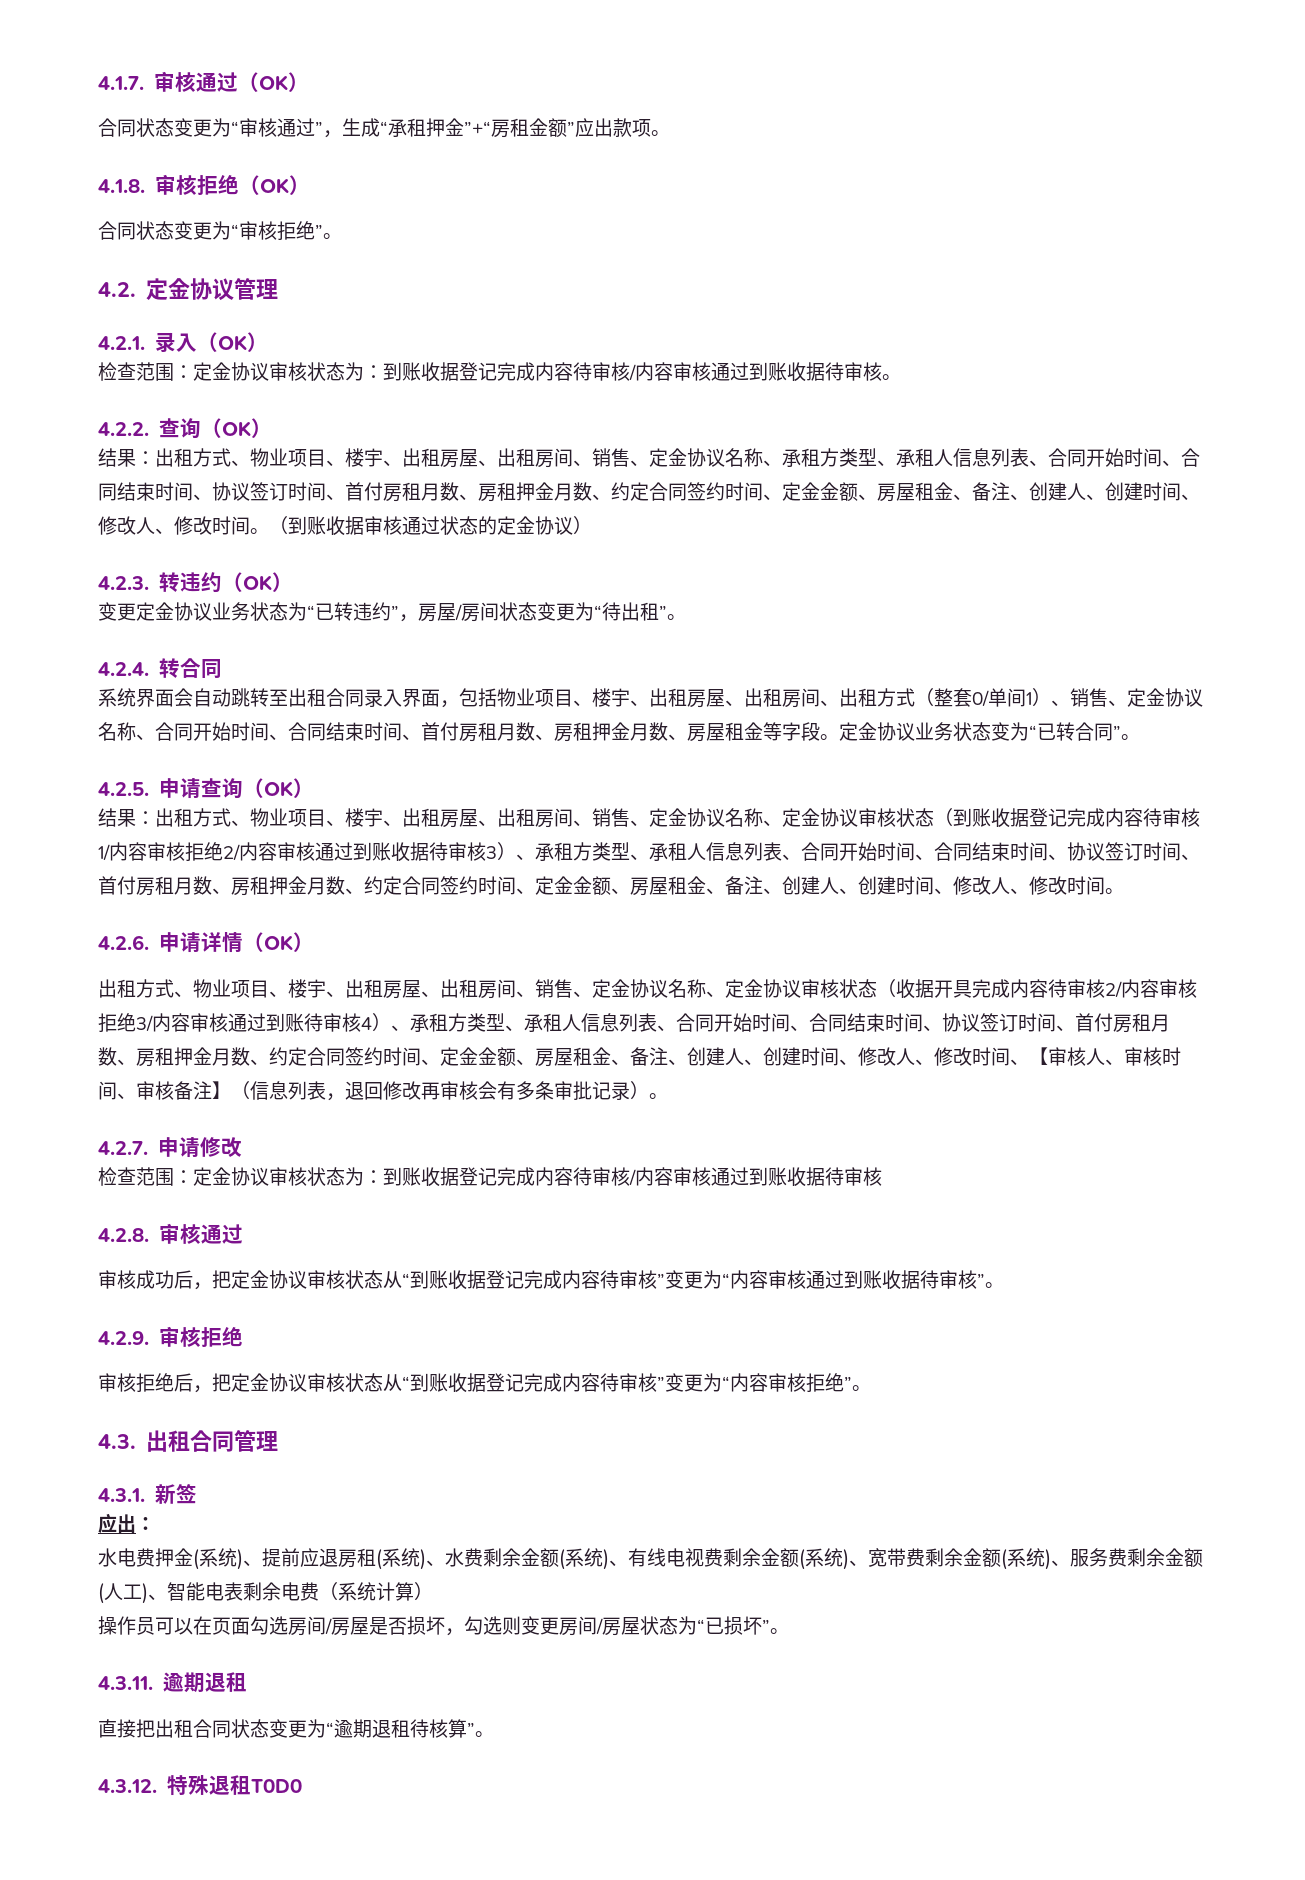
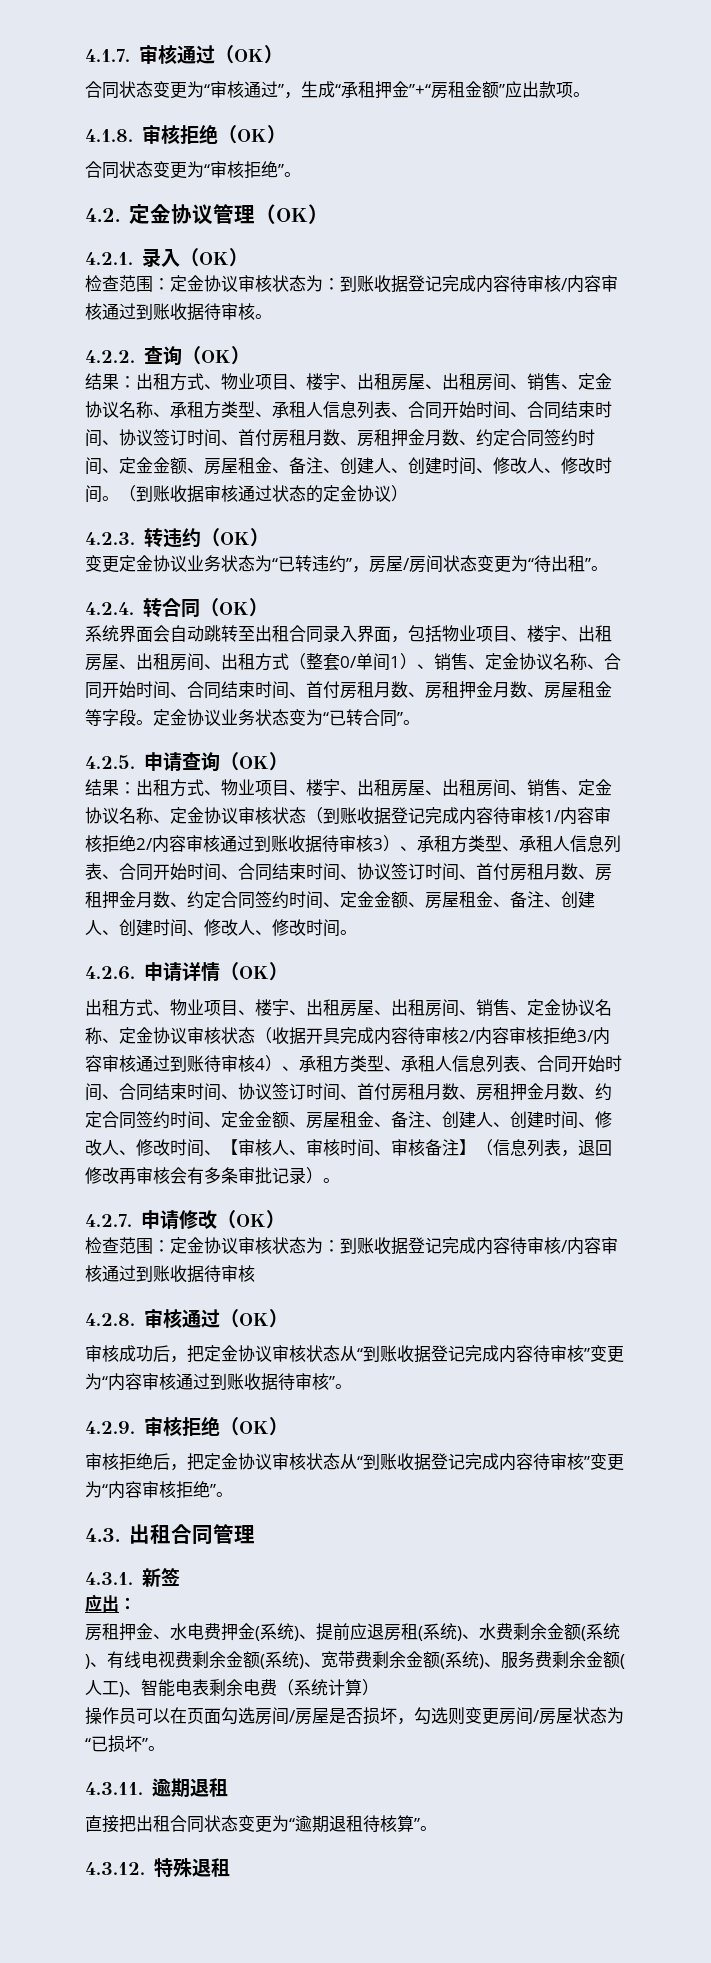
- 4.2.定金协议管理
+ 4.2.定金协议管理（OK）
- 4.2.4.转合同
+ 4.2.4.转合同（OK）
- 4.2.7.申请修改
+ 4.2.7.申请修改（OK）
- 4.2.8.审核通过
+ 4.2.8.审核通过（OK）
- 4.2.9.审核拒绝
+ 4.2.9.审核拒绝（OK）
- 水电费押金(系统)、提前应退房租(系统)、水费剩余金额(系统)、有线电视费剩余金额(系统)、宽带费剩余金额(系统)、服务费剩余金额(人工)、智能电表剩余电费（系统计算）
+ 房租押金、水电费押金(系统)、提前应退房租(系统)、水费剩余金额(系统)、有线电视费剩余金额(系统)、宽带费剩余金额(系统)、服务费剩余金额(人工)、智能电表剩余电费（系统计算）
- 4.3.12.特殊退租T0D0
+ 4.3.12.特殊退租

